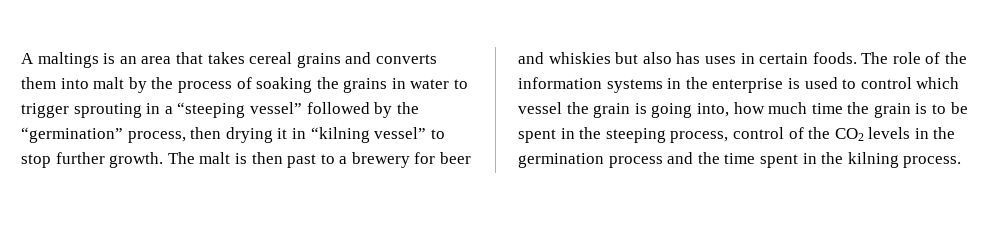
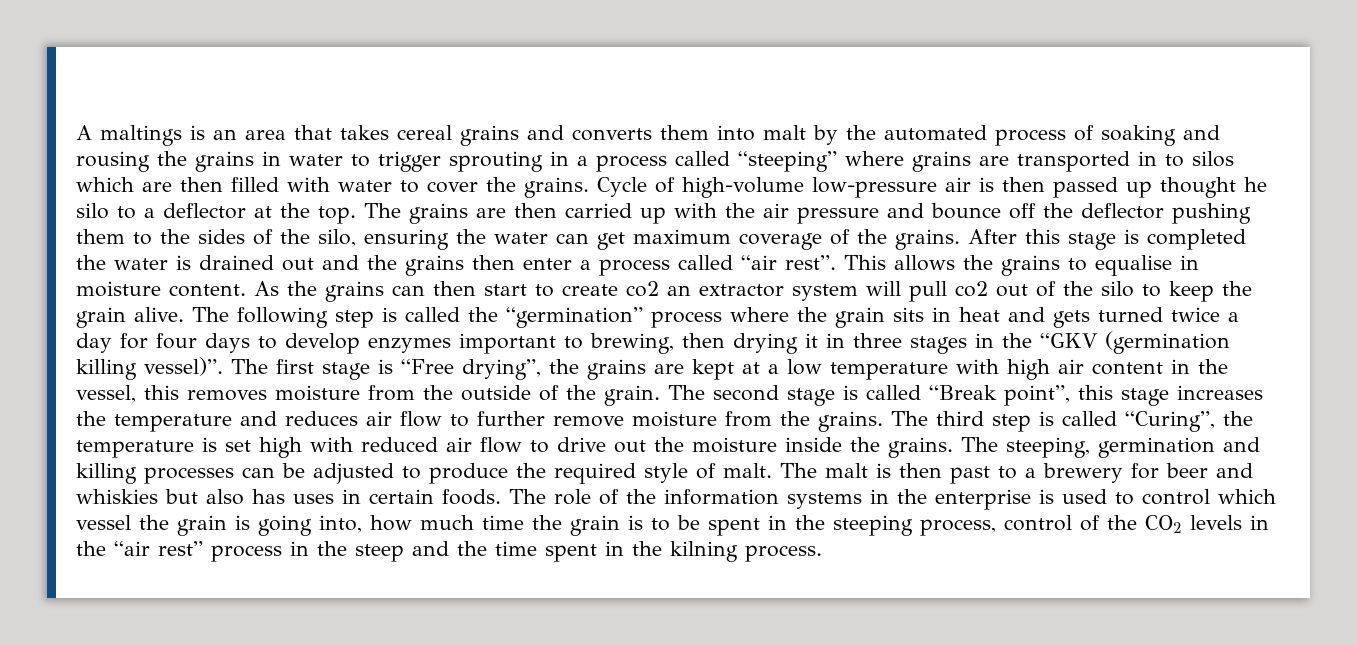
- A maltings is an area that takes cereal grains and converts them into malt by the process of soaking the grains in water to trigger sprouting in a “steeping vessel” followed by the “germination” process, then drying it in “kilning vessel” to stop further growth.
+ A maltings is an area that takes cereal grains and converts them into malt by the automated process of soaking and rousing the grains in water to trigger sprouting in a process called “steeping” where grains are transported in to silos which are then filled with water to cover the grains. Cycle of high-volume low-pressure air is then passed up thought he silo to a deflector at the top. The grains are then carried up with the air pressure and bounce off the deflector pushing them to the sides of the silo, ensuring the water can get maximum coverage of the grains. After this stage is completed the water is drained out and the grains then enter a process called “air rest”. This allows the grains to equalise in moisture content. As the grains can then start to create co2 an extractor system will pull co2 out of the silo to keep the grain alive. The following step is called the “germination” process where the grain sits in heat and gets turned twice a day for four days to develop enzymes important to brewing, then drying it in three stages in the “GKV (germination killing vessel)”. The first stage is “Free drying”, the grains are kept at a low temperature with high air content in the vessel, this removes moisture from the outside of the grain. The second stage is called “Break point”, this stage increases the temperature and reduces air flow to further remove moisture from the grains. The third step is called “Curing”, the temperature is set high with reduced air flow to drive out the moisture inside the grains. The steeping, germination and killing processes can be adjusted to produce the required style of malt.
- The role of the information systems in the enterprise is used to control which vessel the grain is going into, how much time the grain is to be spent in the steeping process, control of the CO2 levels in the germination process and the time spent in the kilning process.
+ The role of the information systems in the enterprise is used to control which vessel the grain is going into, how much time the grain is to be spent in the steeping process, control of the CO2 levels in the “air rest” process in the steep and the time spent in the kilning process.

